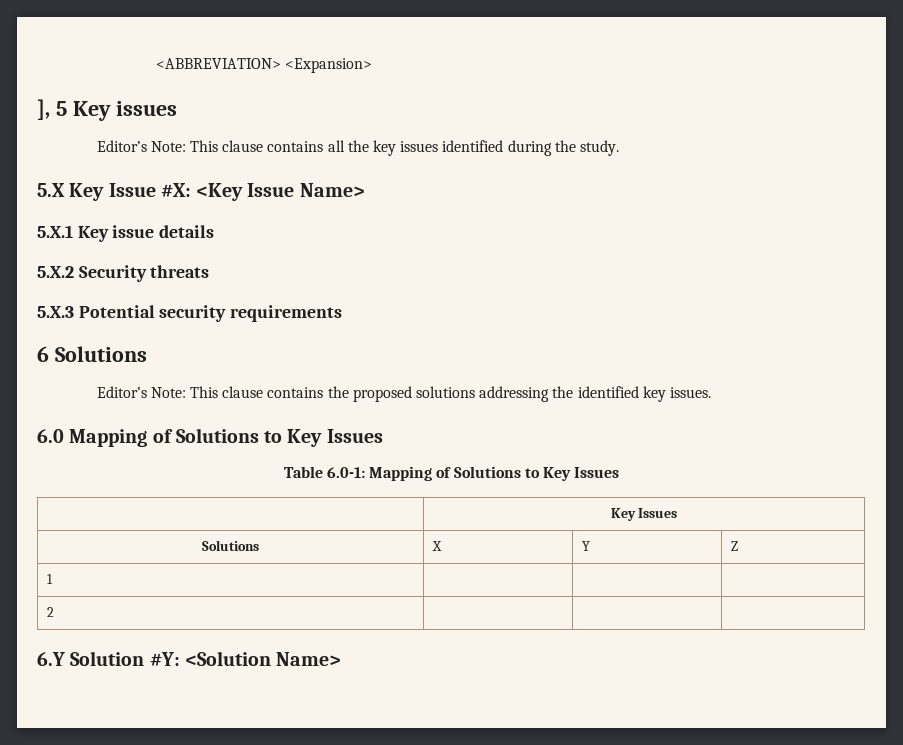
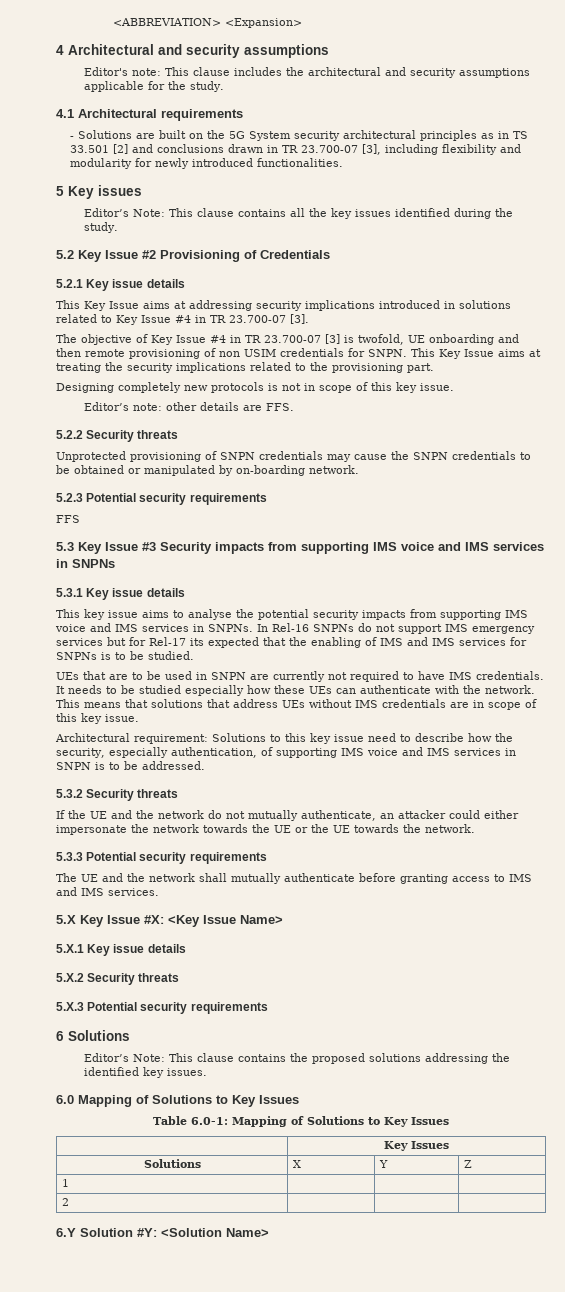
- ], 5 Key issues
+ 4 Architectural and security assumptions
+ Editor's note: This clause includes the architectural and security assumptions applicable for the study.
+ 4.1 Architectural requirements
+ - Solutions are built on the 5G System security architectural principles as in TS 33.501 [2] and conclusions drawn in TR 23.700-07 [3], including flexibility and modularity for newly introduced functionalities.
+ 5 Key issues
+ 5.2 Key Issue #2 Provisioning of Credentials
+ 5.2.1 Key issue details
+ This Key Issue aims at addressing security implications introduced in solutions related to Key Issue #4 in TR 23.700-07 [3].
+ The objective of Key Issue #4 in TR 23.700-07 [3] is twofold, UE onboarding and then remote provisioning of non USIM credentials for SNPN. This Key Issue aims at treating the security implications related to the provisioning part.
+ Designing completely new protocols is not in scope of this key issue.
+ Editor’s note: other details are FFS.
+ 5.2.2 Security threats
+ Unprotected provisioning of SNPN credentials may cause the SNPN credentials to be obtained or manipulated by on-boarding network.
+ 5.2.3 Potential security requirements
+ FFS
+ 5.3 Key Issue #3 Security impacts from supporting IMS voice and IMS services in SNPNs
+ 5.3.1 Key issue details
+ This key issue aims to analyse the potential security impacts from supporting IMS voice and IMS services in SNPNs. In Rel-16 SNPNs do not support IMS emergency services but for Rel-17 its expected that the enabling of IMS and IMS services for SNPNs is to be studied.
+ UEs that are to be used in SNPN are currently not required to have IMS credentials. It needs to be studied especially how these UEs can authenticate with the network. This means that solutions that address UEs without IMS credentials are in scope of this key issue.
+ Architectural requirement: Solutions to this key issue need to describe how the security, especially authentication, of supporting IMS voice and IMS services in SNPN is to be addressed.
+ 5.3.2 Security threats
+ If the UE and the network do not mutually authenticate, an attacker could either impersonate the network towards the UE or the UE towards the network.
+ 5.3.3 Potential security requirements
+ The UE and the network shall mutually authenticate before granting access to IMS and IMS services.

